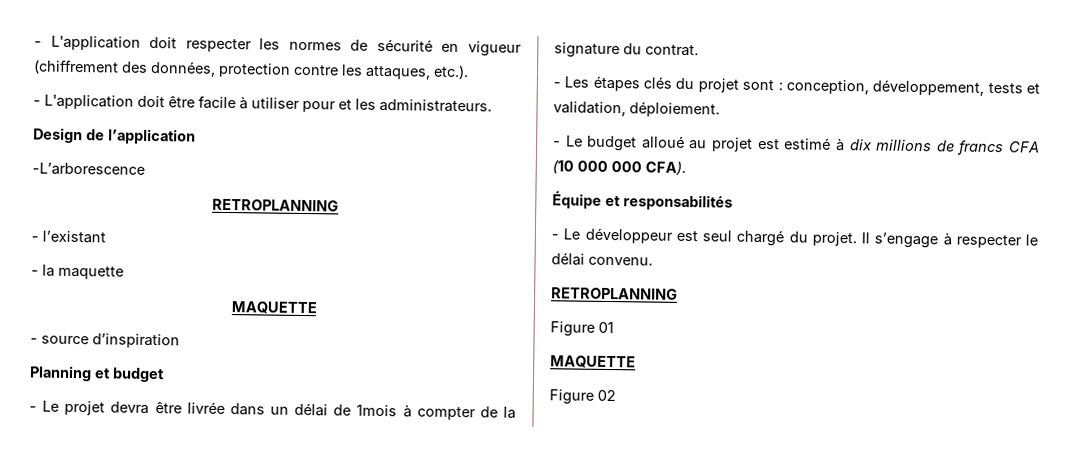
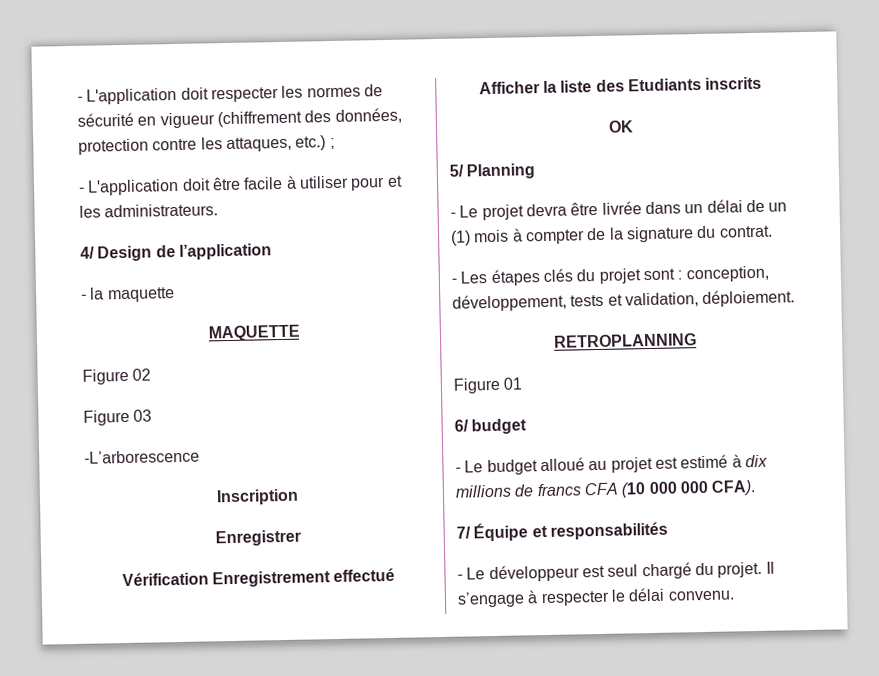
- - L'application doit respecter les normes de sécurité en vigueur (chiffrement des données, protection contre les attaques, etc.).
+ - L'application doit respecter les normes de sécurité en vigueur (chiffrement des données, protection contre les attaques, etc.) ;
- Design de l’application
+ 4/ Design de l’application
- -L’arborescence
- RETROPLANNING
- - l’existant
- - source d’inspiration
- Planning et budget
+ Figure 02
+ Figure 03
+ -L’arborescence
+ Inscription
+ Enregistrer
+ Vérification Enregistrement effectué
+ Afficher la liste des Etudiants inscrits
+ OK
+ 5/ Planning
- - Le projet devra être livrée dans un délai de 1mois à compter de la signature du contrat.
+ - Le projet devra être livrée dans un délai de un (1) mois à compter de la signature du contrat.
+ RETROPLANNING
+ Figure 01
+ 6/ budget
- Équipe et responsabilités
+ 7/ Équipe et responsabilités
  Il s’engage à respecter le délai convenu.
- RETROPLANNING
- Figure 01
- MAQUETTE
- Figure 02

